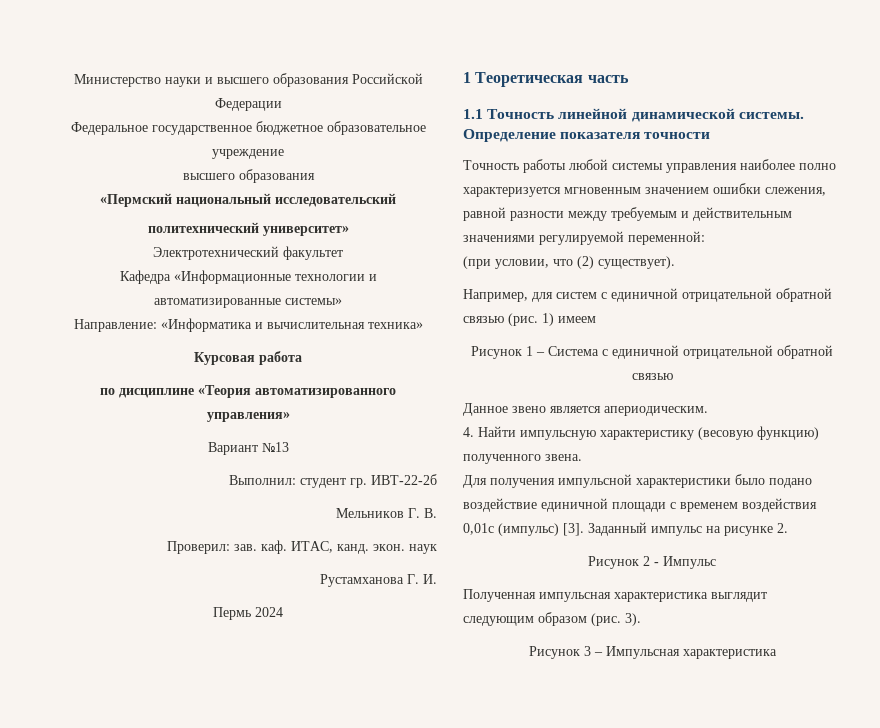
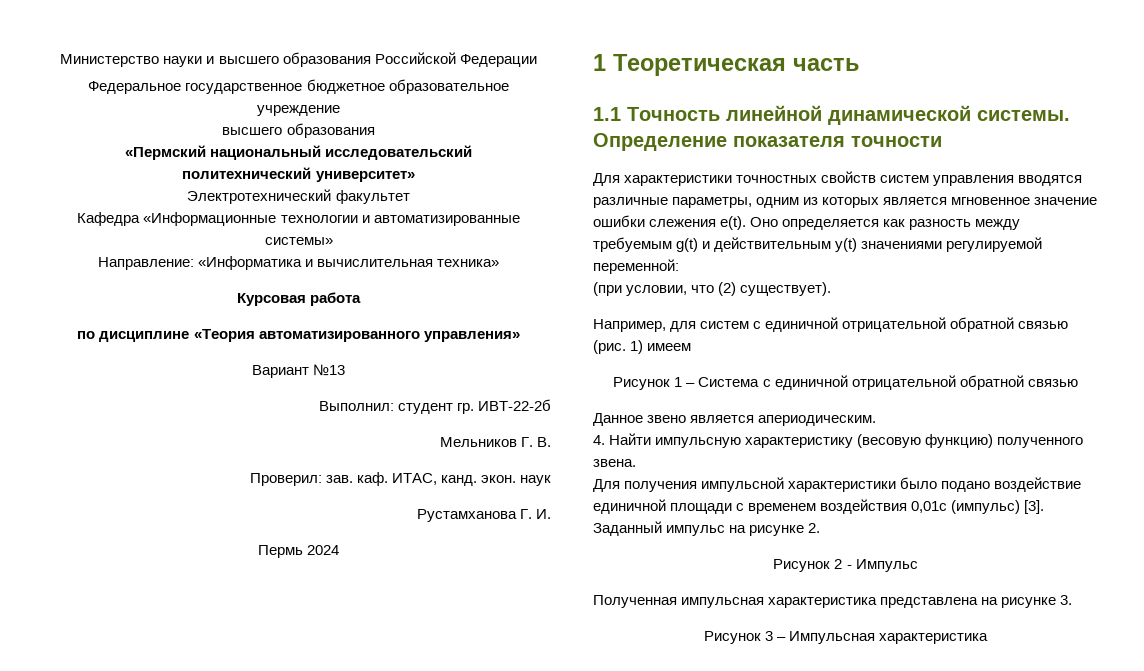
- Точность работы любой системы управления наиболее полно характеризуется мгновенным значением ошибки слежения, равной разности между требуемым и действительным значениями регулируемой переменной:
+ Для характеристики точностных свойств систем управления вводятся различные параметры, одним из которых является мгновенное значение ошибки слежения e(t). Оно определяется как разность между требуемым g(t) и действительным y(t) значениями регулируемой переменной:
- Полученная импульсная характеристика выглядит следующим образом (рис. 3).
+ Полученная импульсная характеристика представлена на рисунке 3.

